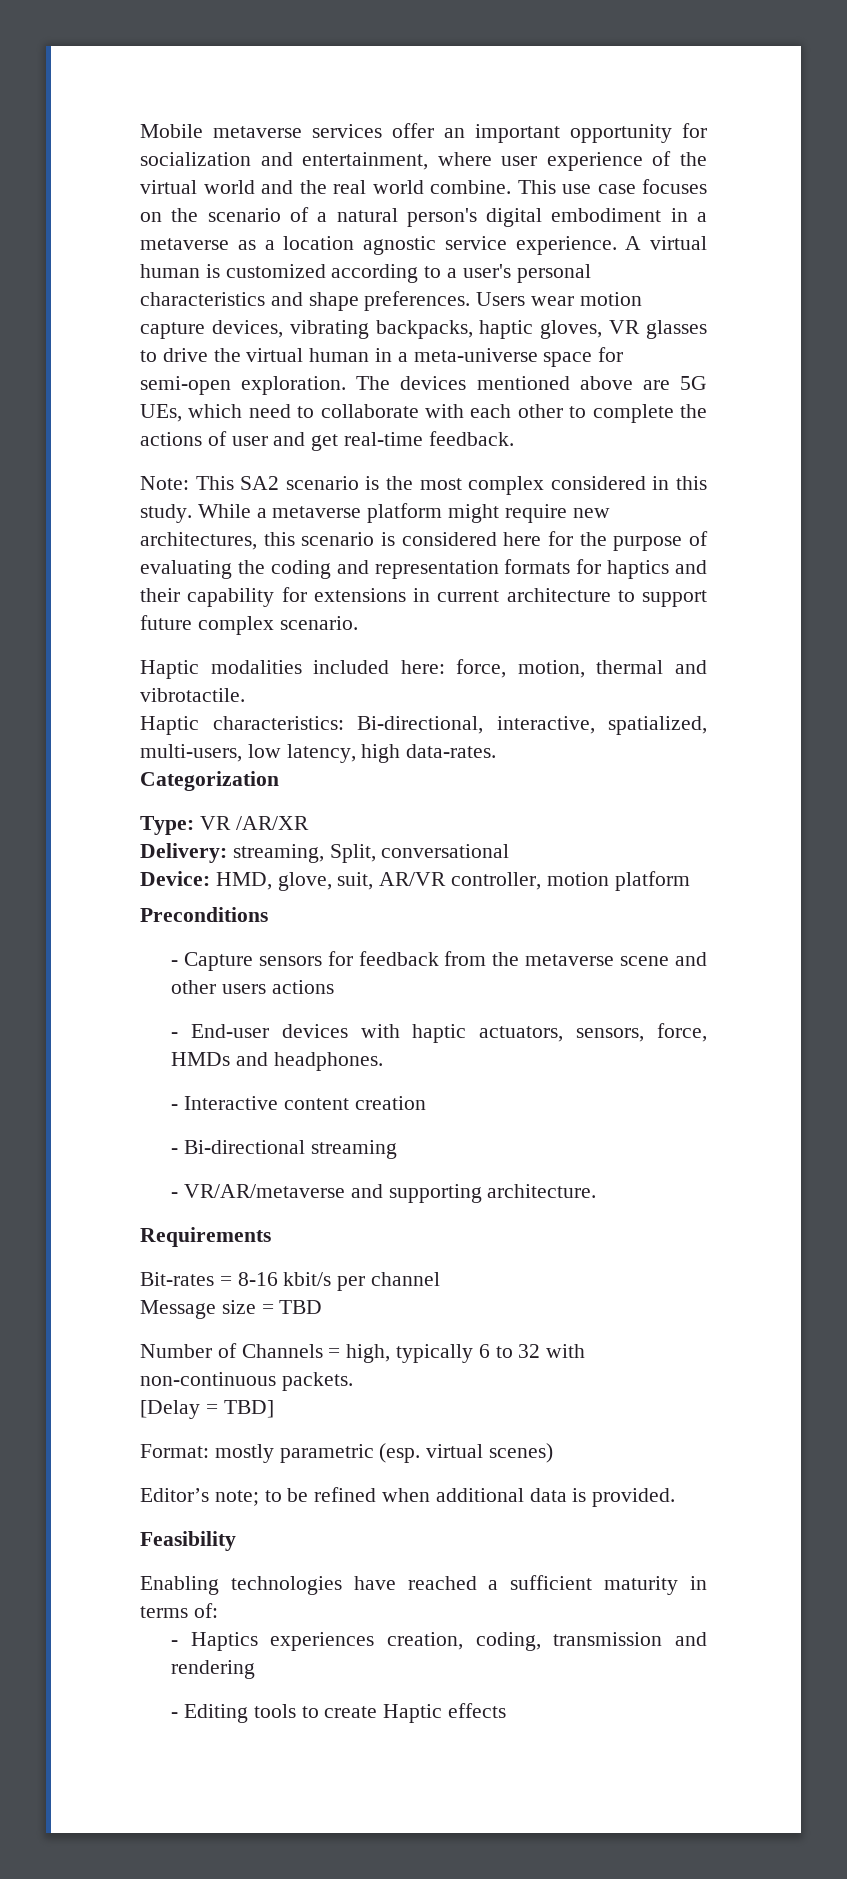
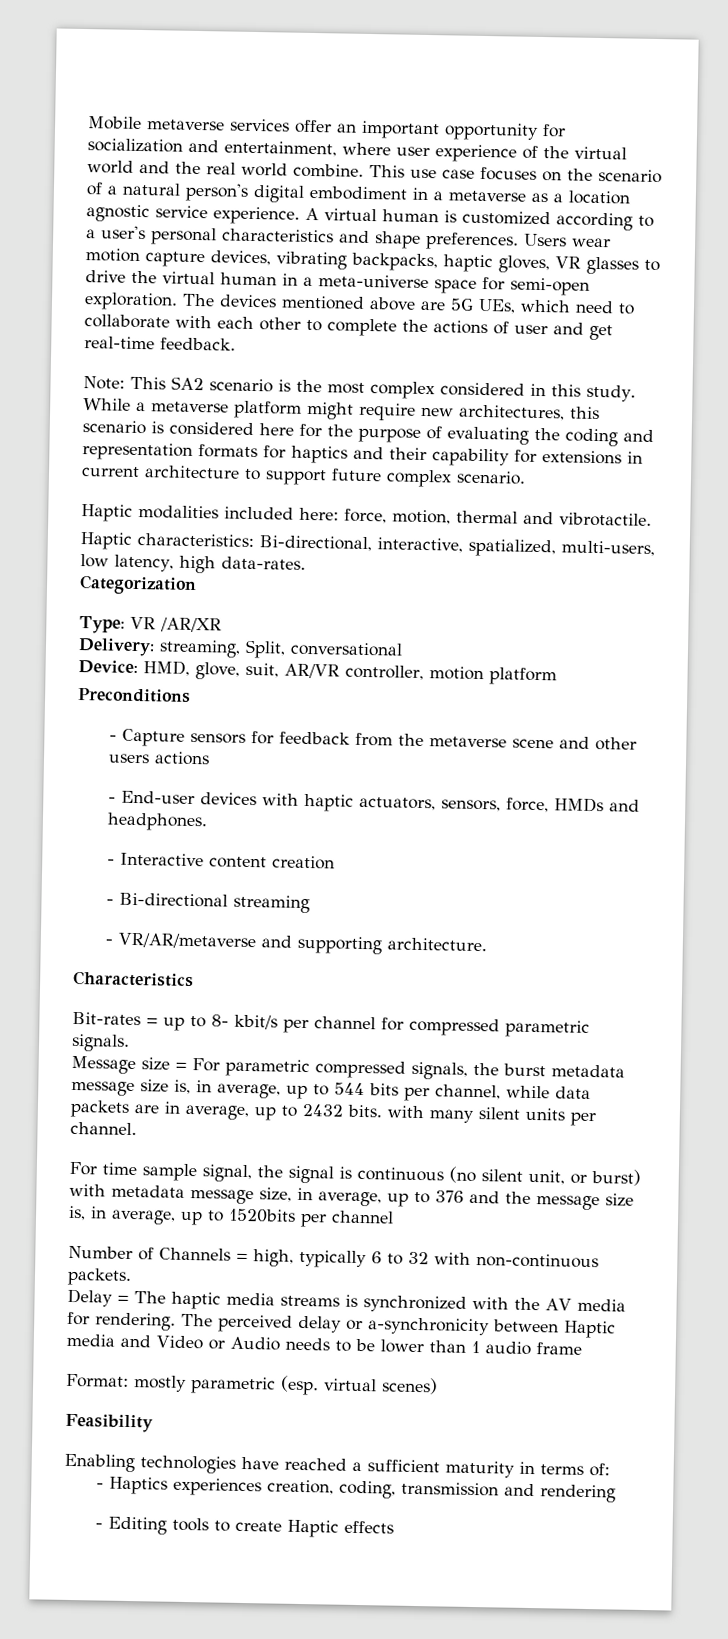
- Requirements
+ Characteristics
- Bit-rates = 8-16 kbit/s per channel
+ Bit-rates = up to 8- kbit/s per channel for compressed parametric signals.
- Message size = TBD
+ Message size = For parametric compressed signals, the burst metadata message size is, in average, up to 544 bits per channel, while data packets are in average, up to 2432 bits. with many silent units per channel.
+ For time sample signal, the signal is continuous (no silent unit, or burst) with metadata message size, in average, up to 376 and the message size is, in average, up to 1520bits per channel
- [Delay = TBD]
+ Delay = The haptic media streams is synchronized with the AV media for rendering. The perceived delay or a-synchronicity between Haptic media and Video or Audio needs to be lower than 1 audio frame
- Editor’s note; to be refined when additional data is provided.

